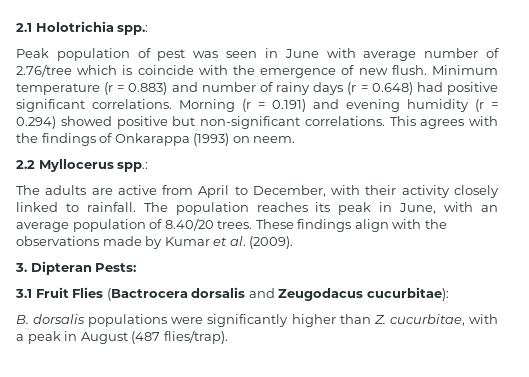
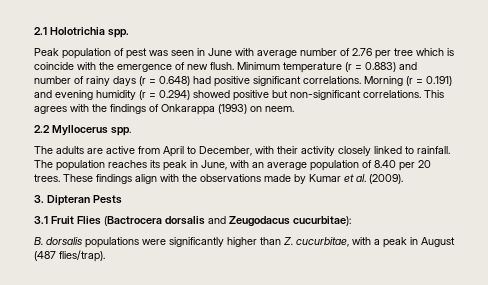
- 2.1 Holotrichia spp.:
+ 2.1 Holotrichia spp.
- Peak population of pest was seen in June with average number of 2.76/tree which is coincide with the emergence of new flush.
+ Peak population of pest was seen in June with average number of 2.76 per tree which is coincide with the emergence of new flush.
- 2.2 Myllocerus spp.:
+ 2.2 Myllocerus spp.
- The population reaches its peak in June, with an average population of 8.40/20 trees.
+ The population reaches its peak in June, with an average population of 8.40 per 20 trees.
- 3. Dipteran Pests:
+ 3. Dipteran Pests

